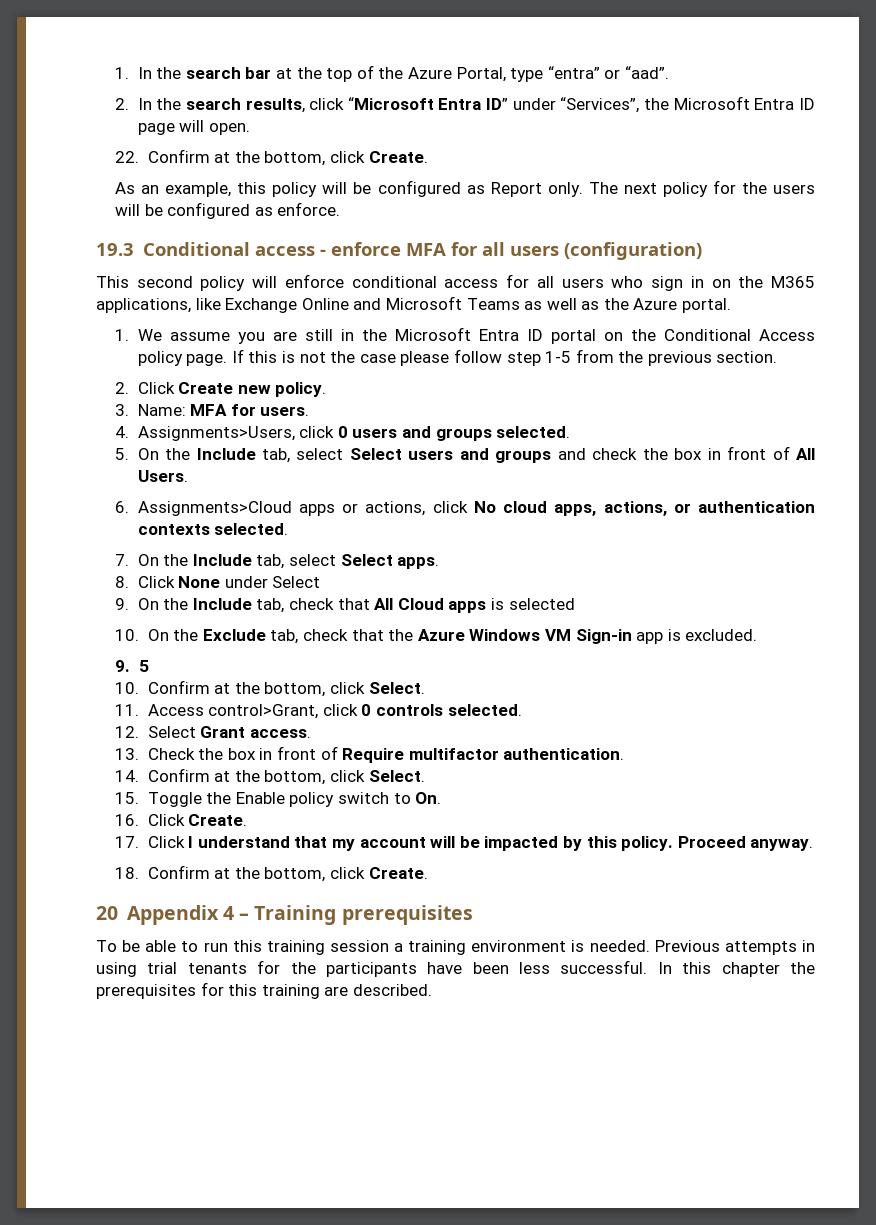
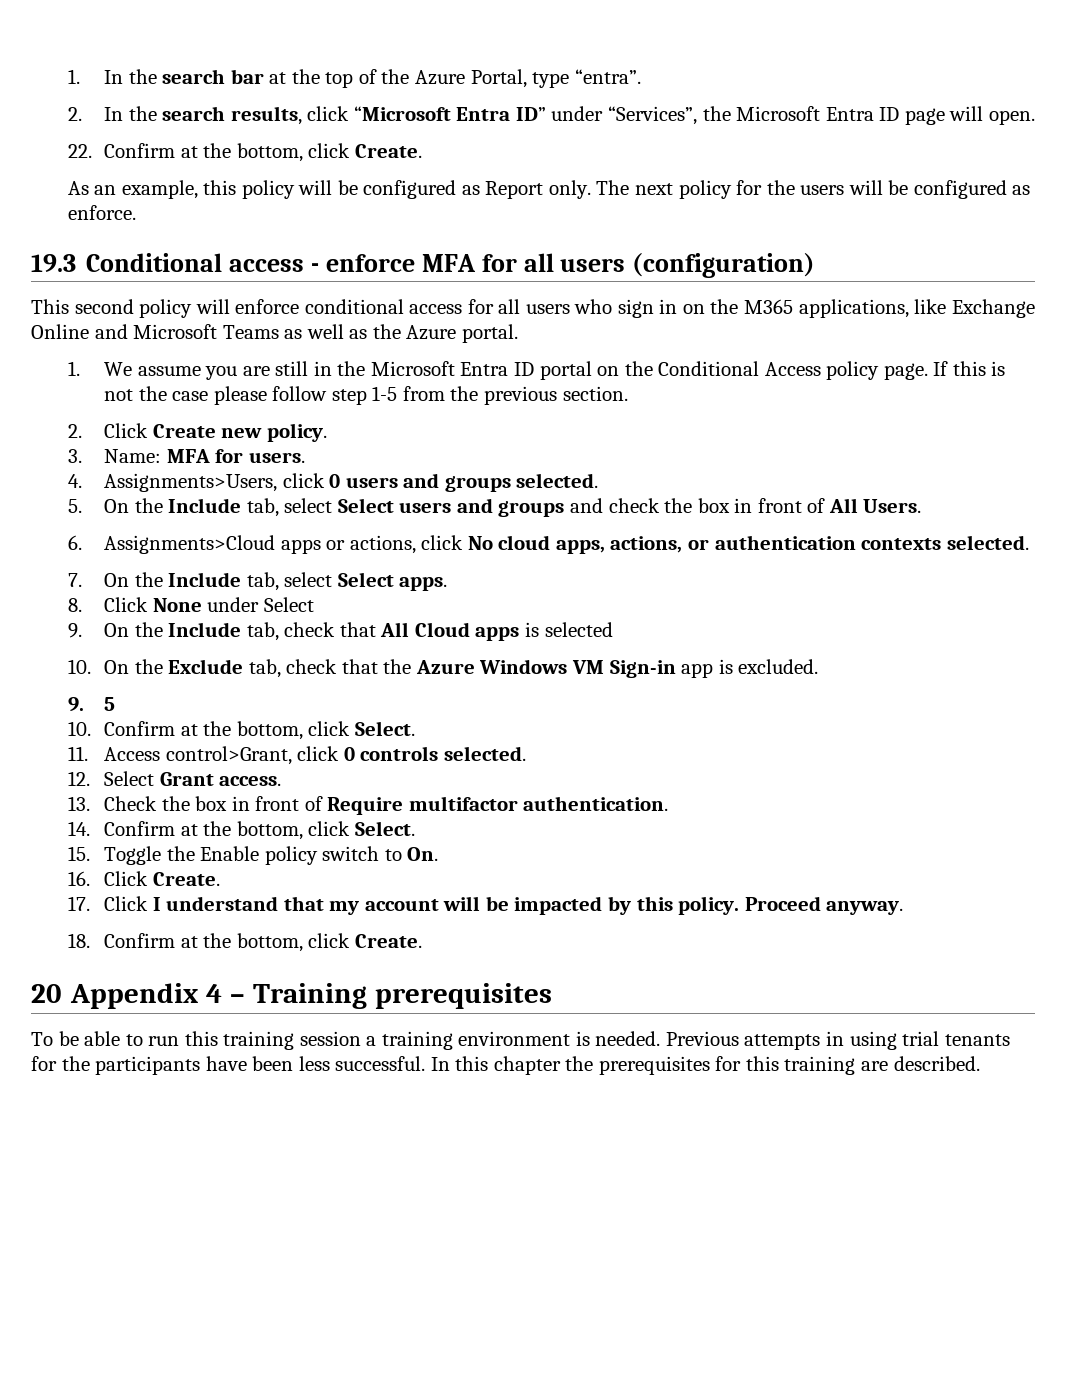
- 1. In the search bar at the top of the Azure Portal, type “entra” or “aad”.
+ 1. In the search bar at the top of the Azure Portal, type “entra”.

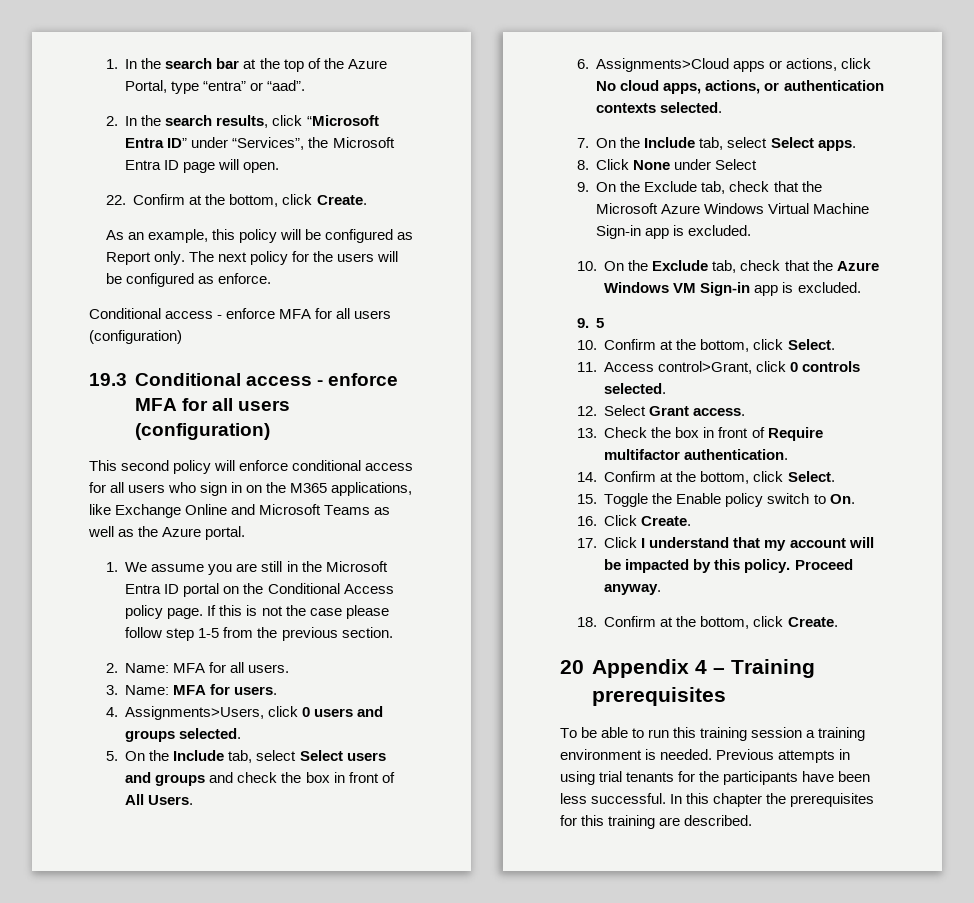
- 1. In the search bar at the top of the Azure Portal, type “entra”.
+ 1. In the search bar at the top of the Azure Portal, type “entra” or “aad”.
  The next policy for the users will be configured as enforce.
+ Conditional access - enforce MFA for all users (configuration)
- 2. Click Create new policy.
+ 2. Name: MFA for all users.
- 9. On the Include tab, check that All Cloud apps is selected
+ 9. On the Exclude tab, check that the Microsoft Azure Windows Virtual Machine Sign-in app is excluded.

